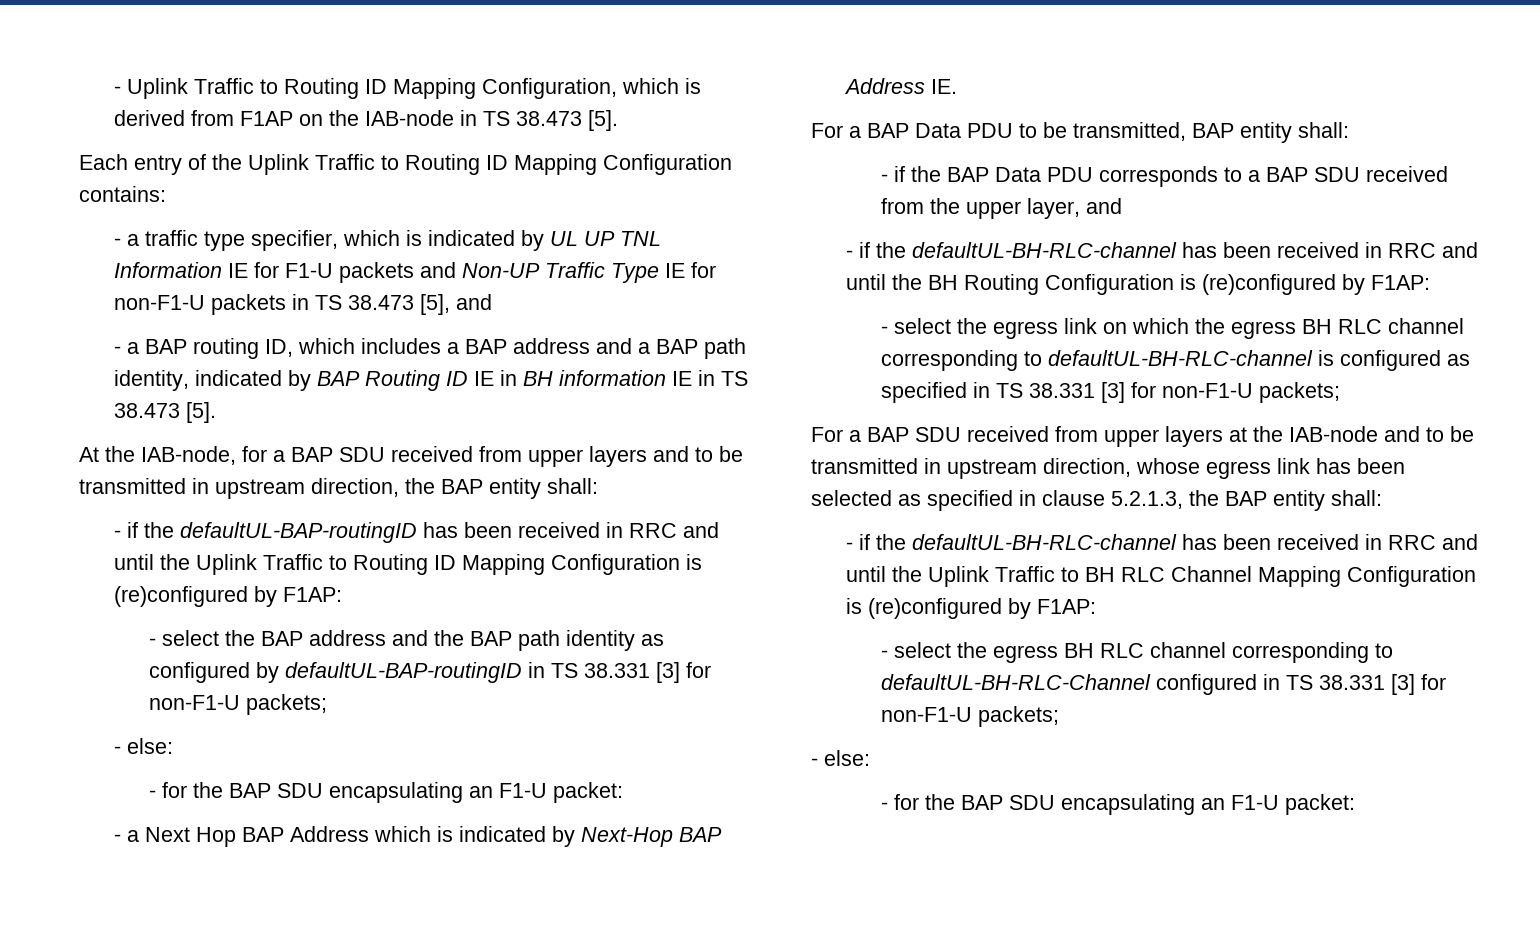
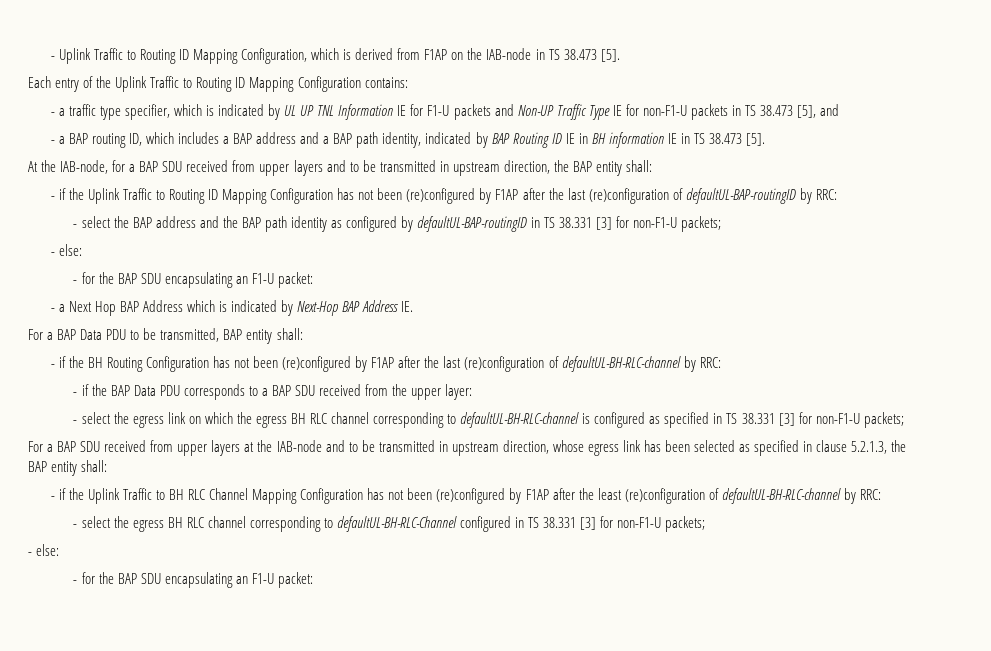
- - if the defaultUL-BAP-routingID has been received in RRC and until the Uplink Traffic to Routing ID Mapping Configuration is (re)configured by F1AP:
+ - if the Uplink Traffic to Routing ID Mapping Configuration has not been (re)configured by F1AP after the last (re)configuration of defaultUL-BAP-routingID by RRC:
+ - if the BH Routing Configuration has not been (re)configured by F1AP after the last (re)configuration of defaultUL-BH-RLC-channel by RRC:
- - if the BAP Data PDU corresponds to a BAP SDU received from the upper layer, and
- - if the defaultUL-BH-RLC-channel has been received in RRC and until the BH Routing Configuration is (re)configured by F1AP:
+ - if the BAP Data PDU corresponds to a BAP SDU received from the upper layer:
- - if the defaultUL-BH-RLC-channel has been received in RRC and until the Uplink Traffic to BH RLC Channel Mapping Configuration is (re)configured by F1AP:
+ - if the Uplink Traffic to BH RLC Channel Mapping Configuration has not been (re)configured by F1AP after the least (re)configuration of defaultUL-BH-RLC-channel by RRC:

